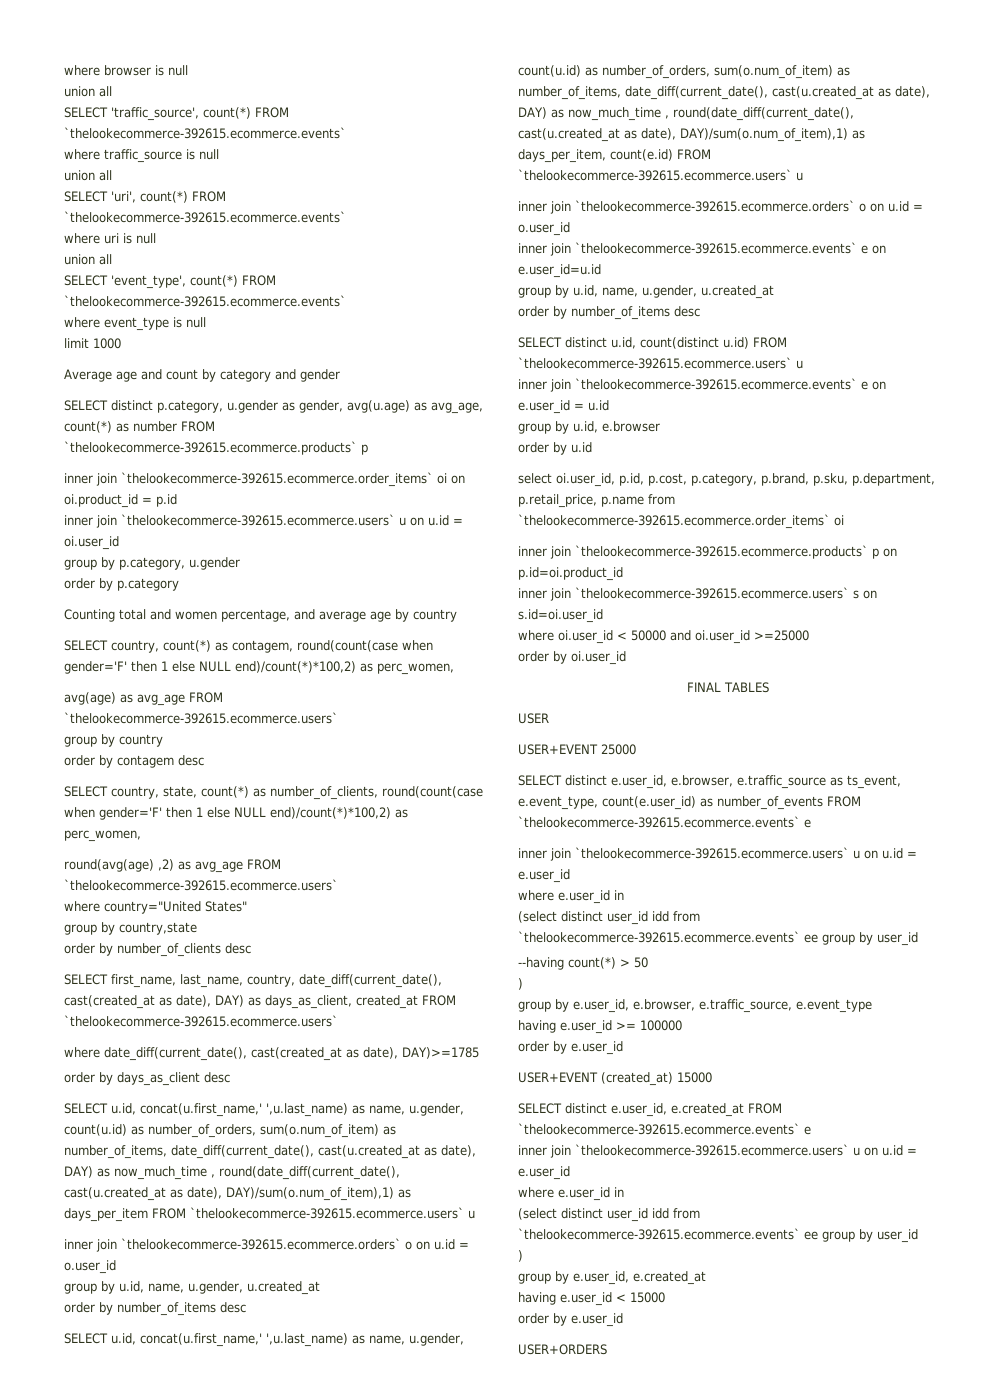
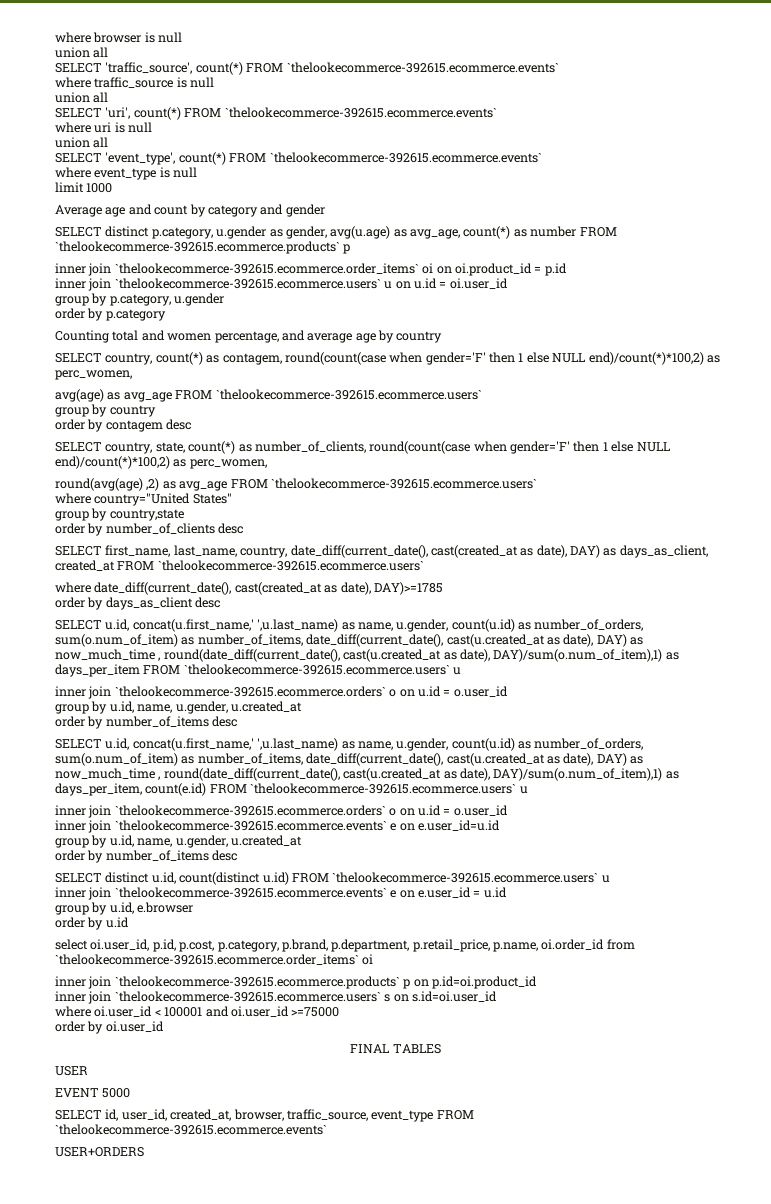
- select oi.user_id, p.id, p.cost, p.category, p.brand, p.sku, p.department, p.retail_price, p.name from `thelookecommerce-392615.ecommerce.order_items` oi
+ select oi.user_id, p.id, p.cost, p.category, p.brand, p.department, p.retail_price, p.name, oi.order_id from `thelookecommerce-392615.ecommerce.order_items` oi
- where oi.user_id < 50000 and oi.user_id >=25000
+ where oi.user_id < 100001 and oi.user_id >=75000
- USER+EVENT 25000
- SELECT distinct e.user_id, e.browser, e.traffic_source as ts_event, e.event_type, count(e.user_id) as number_of_events FROM `thelookecommerce-392615.ecommerce.events` e
- inner join `thelookecommerce-392615.ecommerce.users` u on u.id = e.user_id
- where e.user_id in
- (select distinct user_id idd from `thelookecommerce-392615.ecommerce.events` ee group by user_id
- --having count(*) > 50
- )
- group by e.user_id, e.browser, e.traffic_source, e.event_type
- having e.user_id >= 100000
- order by e.user_id
- USER+EVENT (created_at) 15000
- SELECT distinct e.user_id, e.created_at FROM `thelookecommerce-392615.ecommerce.events` e
- inner join `thelookecommerce-392615.ecommerce.users` u on u.id = e.user_id
- where e.user_id in
- (select distinct user_id idd from `thelookecommerce-392615.ecommerce.events` ee group by user_id
- )
- group by e.user_id, e.created_at
- having e.user_id < 15000
- order by e.user_id
+ EVENT 5000
+ SELECT id, user_id, created_at, browser, traffic_source, event_type FROM `thelookecommerce-392615.ecommerce.events`

